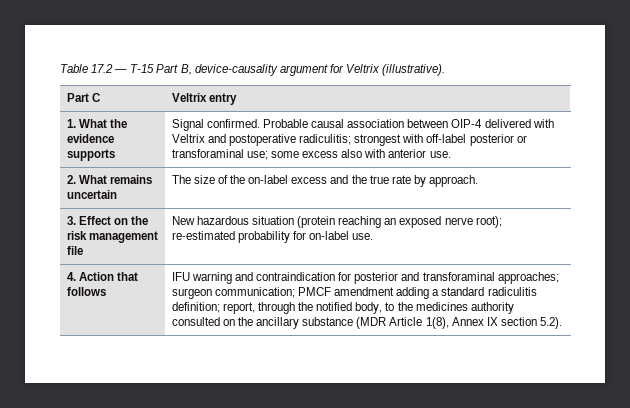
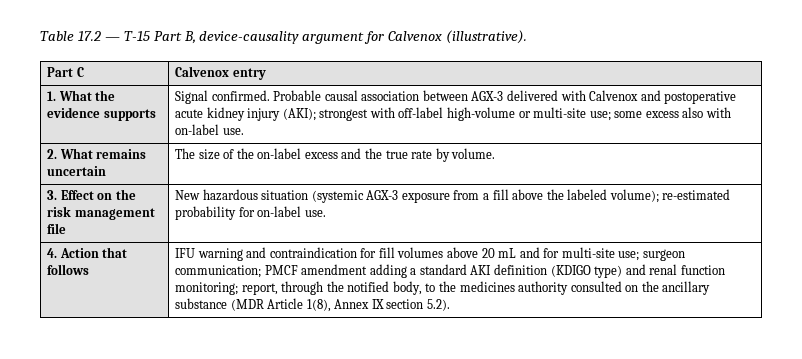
- Table 17.2 — T-15 Part B, device-causality argument for Veltrix (illustrative).
+ Table 17.2 — T-15 Part B, device-causality argument for Calvenox (illustrative).
- Part C | Veltrix entry
+ Part C | Calvenox entry
- 1. What the evidence supports | Signal confirmed. Probable causal association between OIP-4 delivered with Veltrix and postoperative radiculitis; strongest with off-label posterior or transforaminal use; some excess also with anterior use.
+ 1. What the evidence supports | Signal confirmed. Probable causal association between AGX-3 delivered with Calvenox and postoperative acute kidney injury (AKI); strongest with off-label high-volume or multi-site use; some excess also with on-label use.
- 2. What remains uncertain | The size of the on-label excess and the true rate by approach.
+ 2. What remains uncertain | The size of the on-label excess and the true rate by volume.
- 3. Effect on the risk management file | New hazardous situation (protein reaching an exposed nerve root); re-estimated probability for on-label use.
+ 3. Effect on the risk management file | New hazardous situation (systemic AGX-3 exposure from a fill above the labeled volume); re-estimated probability for on-label use.
- IFU warning and contraindication for posterior and transforaminal approaches; surgeon communication; PMCF amendment adding a standard radiculitis definition; report, through the notified body, to the medicines authority consulted on the ancillary substance (MDR Article 1(8), Annex IX section 5.2).
+ IFU warning and contraindication for fill volumes above 20 mL and for multi-site use; surgeon communication; PMCF amendment adding a standard AKI definition (KDIGO type) and renal function monitoring; report, through the notified body, to the medicines authority consulted on the ancillary substance (MDR Article 1(8), Annex IX section 5.2).

